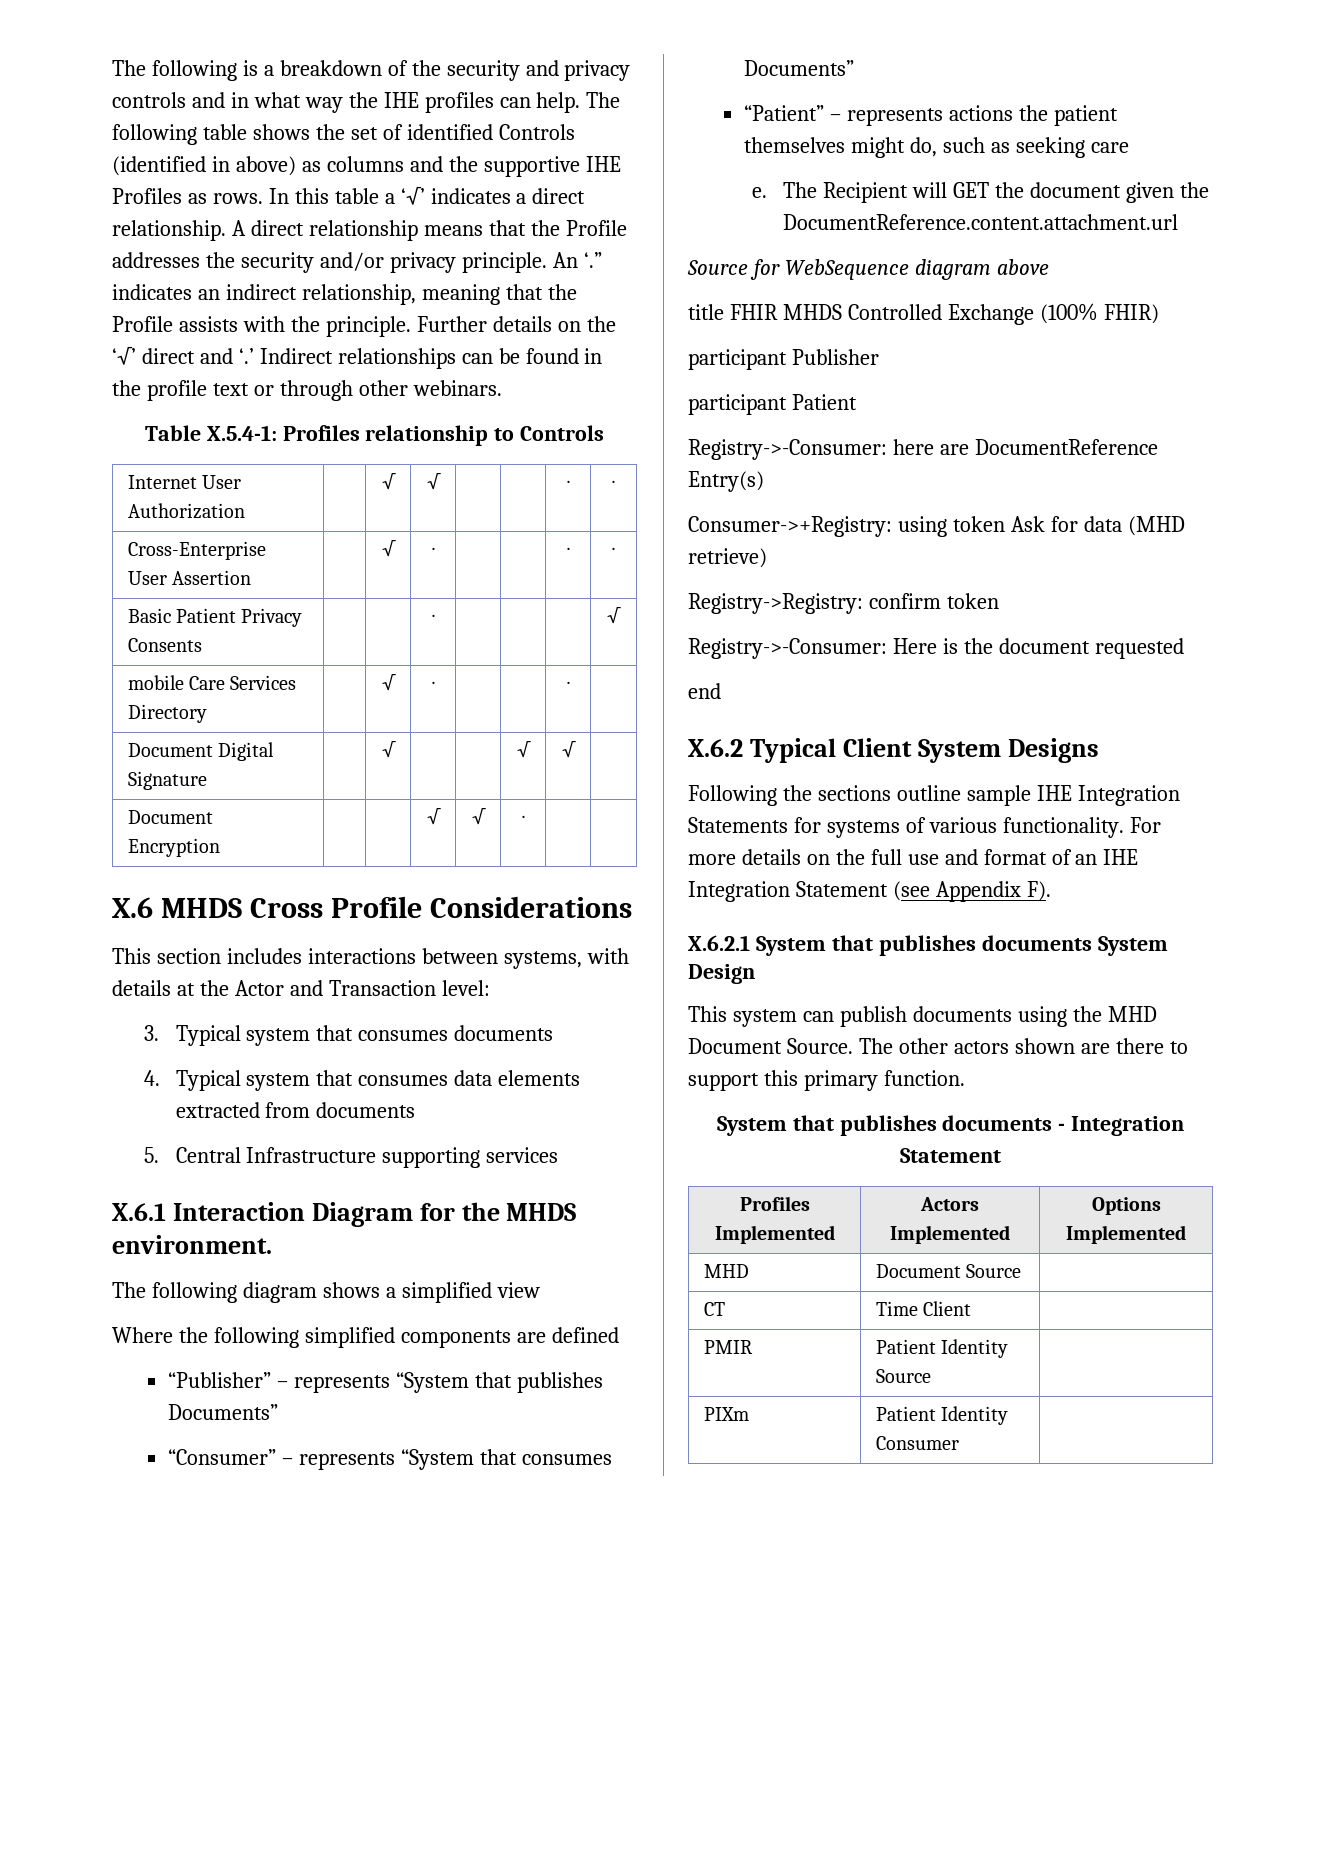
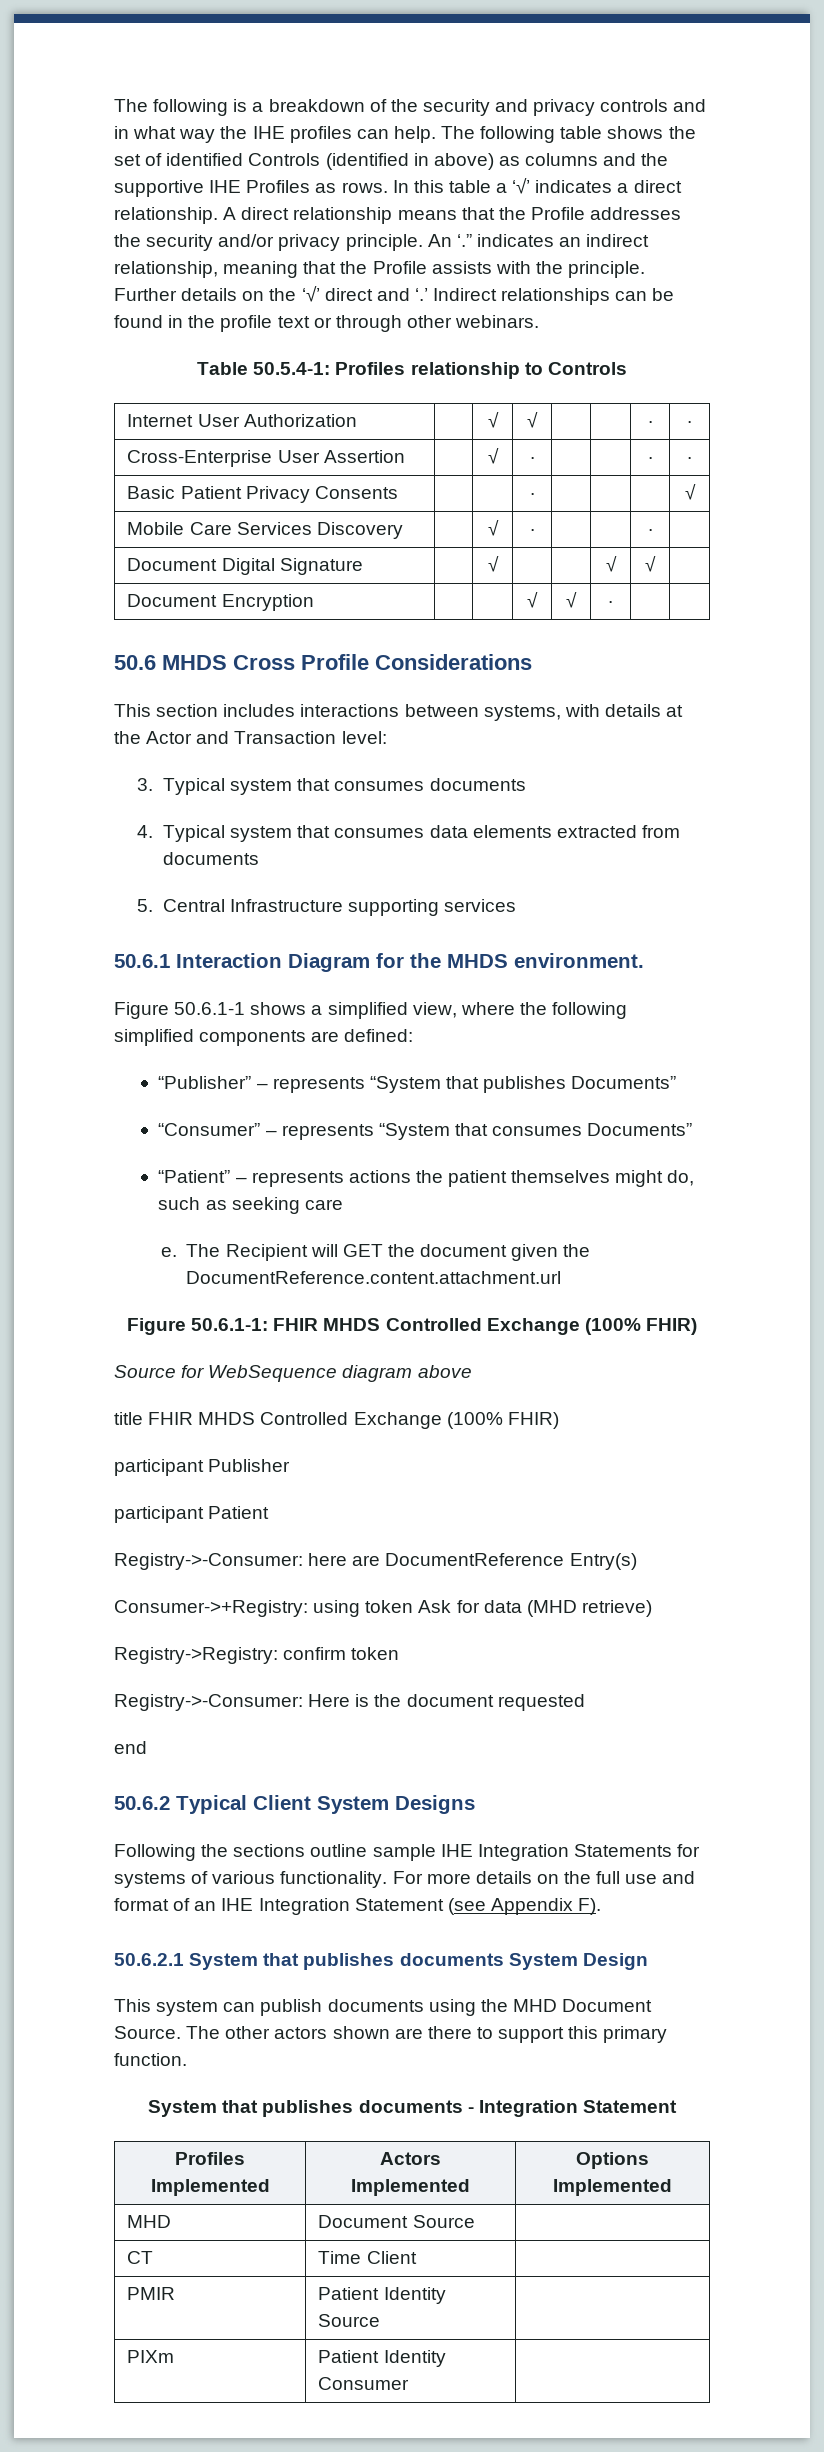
- Table X.5.4-1: Profiles relationship to Controls
+ Table 50.5.4-1: Profiles relationship to Controls
- mobile Care Services Directory | | √ | ∙ | | | ∙ |
+ Mobile Care Services Discovery | | √ | ∙ | | | ∙ |
- X.6 MHDS Cross Profile Considerations
+ 50.6 MHDS Cross Profile Considerations
- X.6.1 Interaction Diagram for the MHDS environment.
+ 50.6.1 Interaction Diagram for the MHDS environment.
- The following diagram shows a simplified view
- Where the following simplified components are defined
+ Figure 50.6.1-1 shows a simplified view, where the following simplified components are defined:
+ Figure 50.6.1-1: FHIR MHDS Controlled Exchange (100% FHIR)
- X.6.2 Typical Client System Designs
+ 50.6.2 Typical Client System Designs
- X.6.2.1 System that publishes documents System Design
+ 50.6.2.1 System that publishes documents System Design

